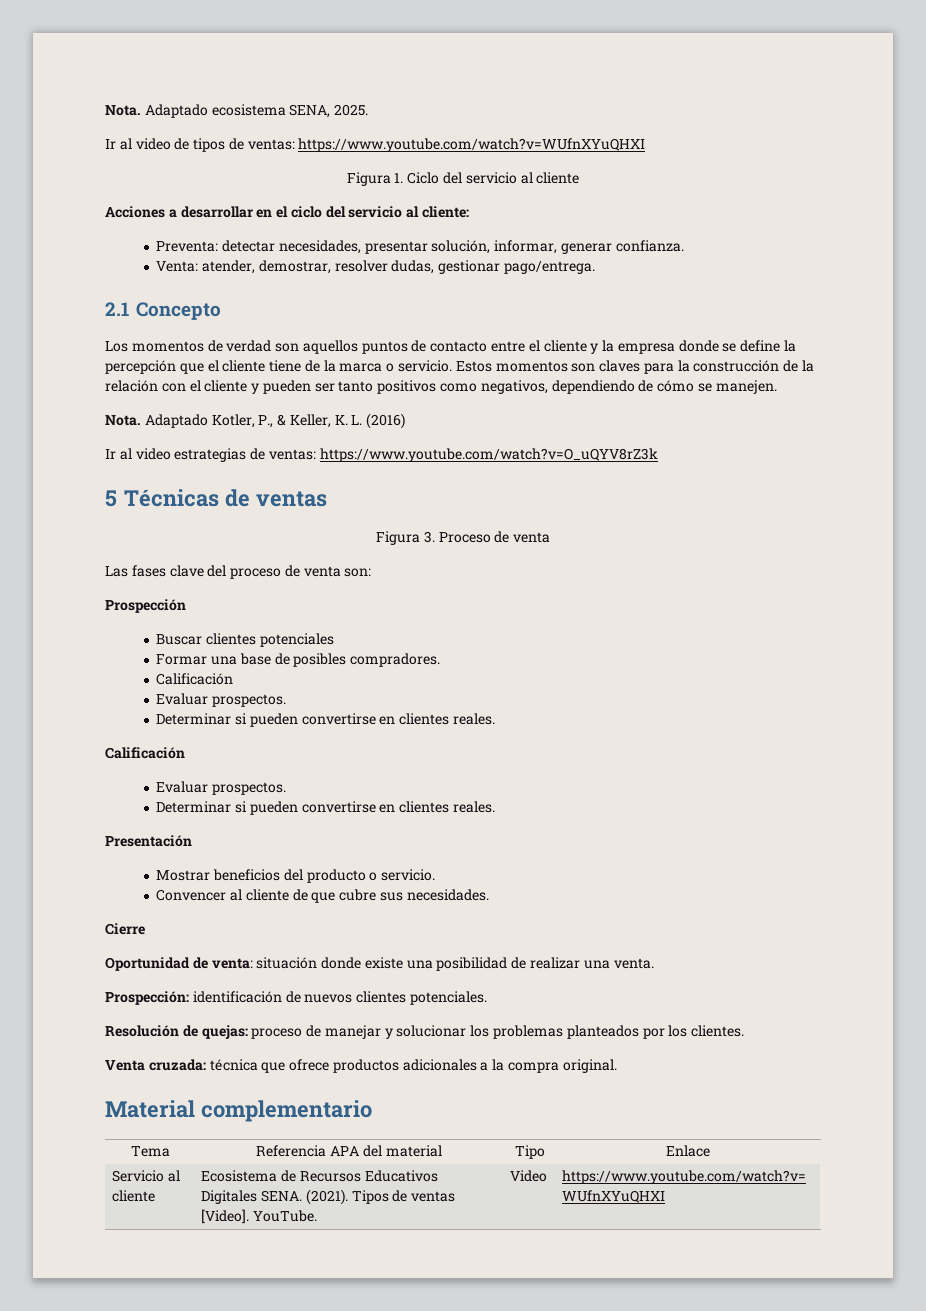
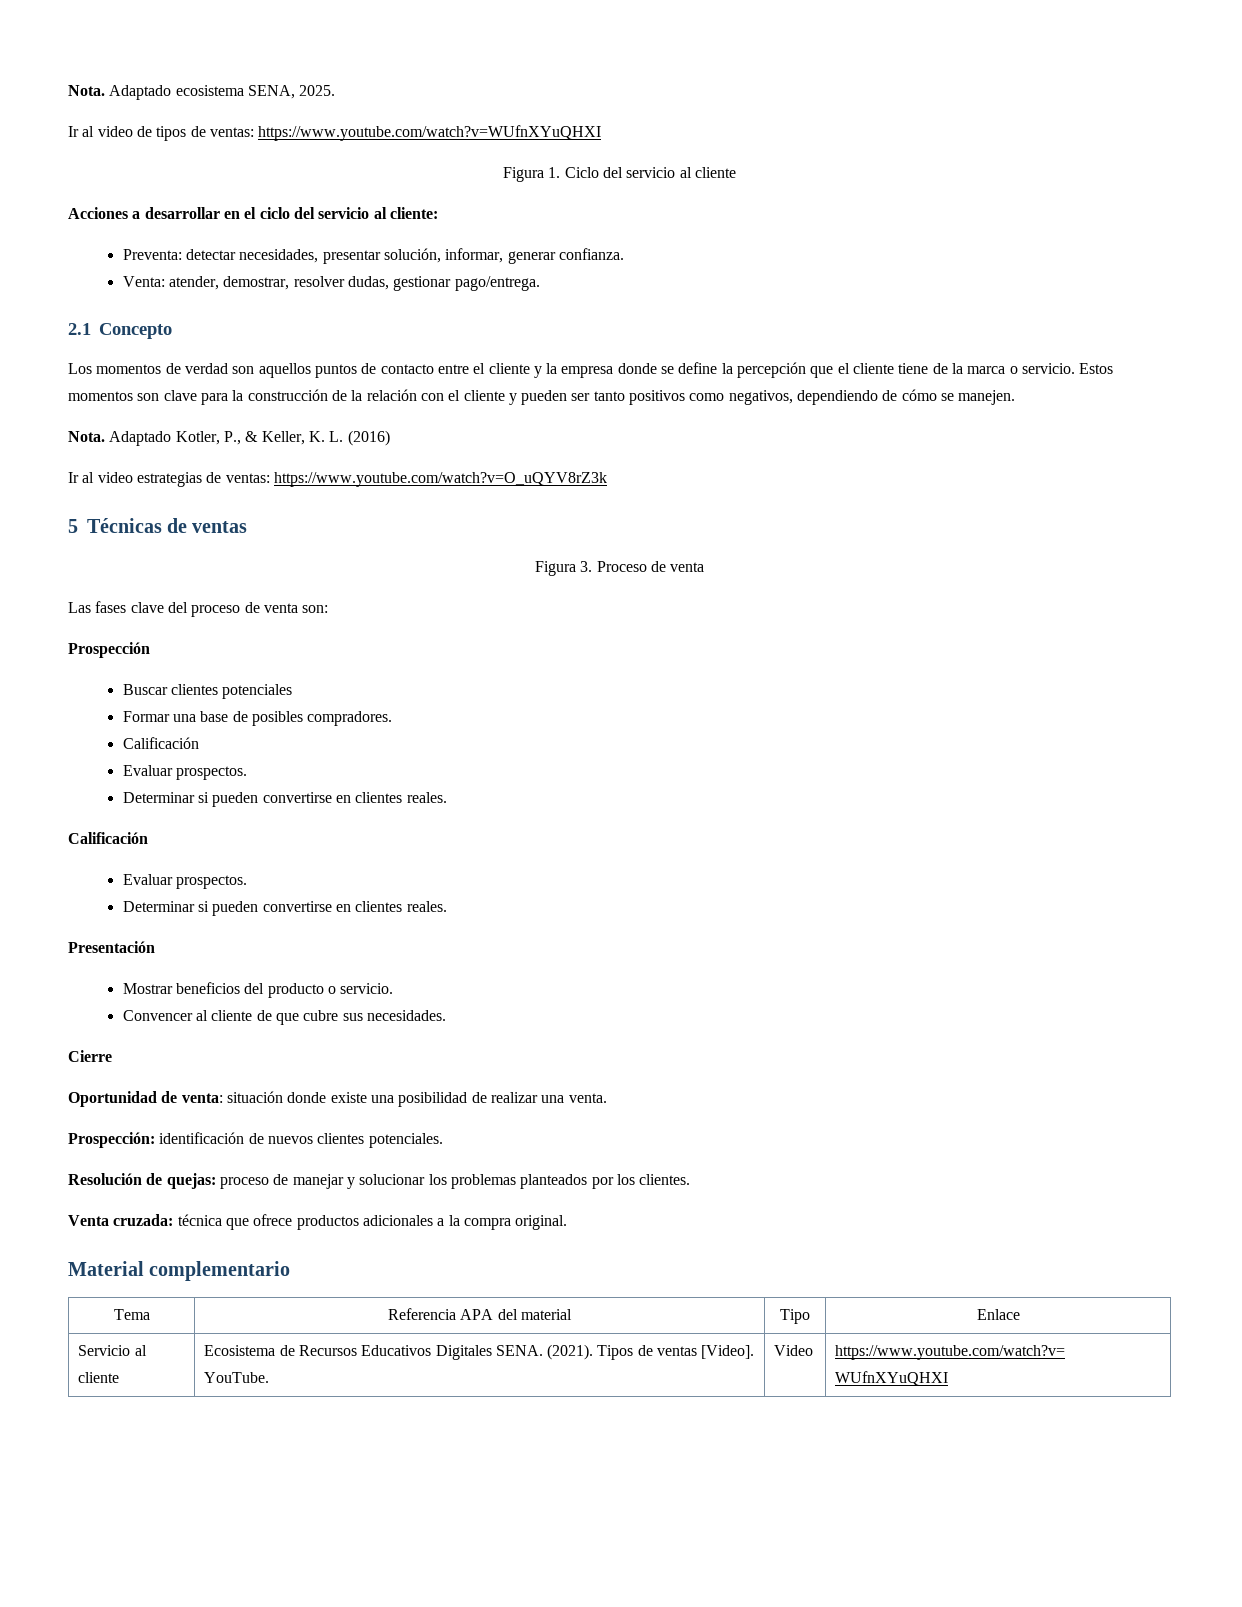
- Estos momentos son claves para la construcción de la relación con el cliente y pueden ser tanto positivos como negativos, dependiendo de cómo se manejen.
+ Estos momentos son clave para la construcción de la relación con el cliente y pueden ser tanto positivos como negativos, dependiendo de cómo se manejen.

